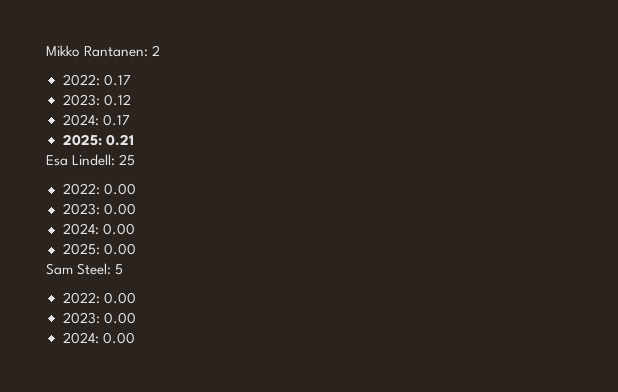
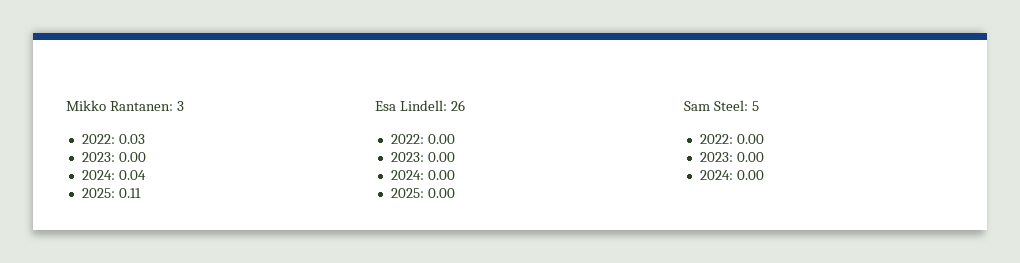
- Mikko Rantanen: 2
- 2022: 0.17
- 2023: 0.12
- 2024: 0.17
- 2025: 0.21
+ Mikko Rantanen: 3
+ 2022: 0.03
+ 2023: 0.00
+ 2024: 0.04
+ 2025: 0.11
- Esa Lindell: 25
+ Esa Lindell: 26

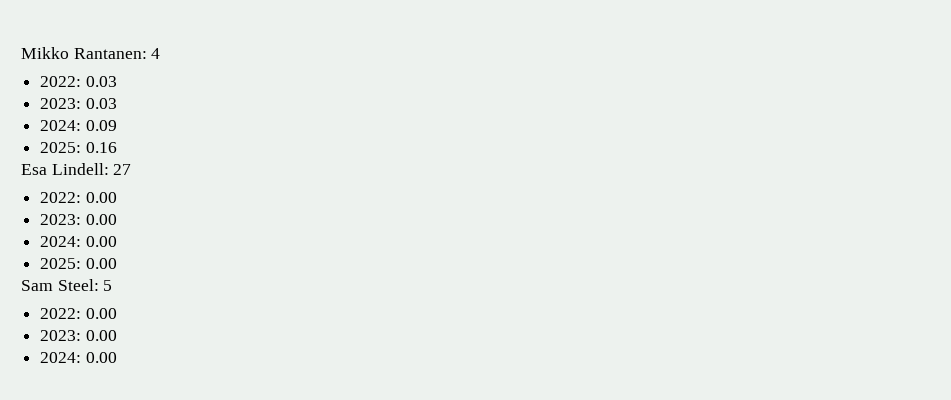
- Mikko Rantanen: 3
+ Mikko Rantanen: 4
  2022: 0.03
- 2023: 0.00
- 2024: 0.04
- 2025: 0.11
+ 2023: 0.03
+ 2024: 0.09
+ 2025: 0.16
- Esa Lindell: 26
+ Esa Lindell: 27

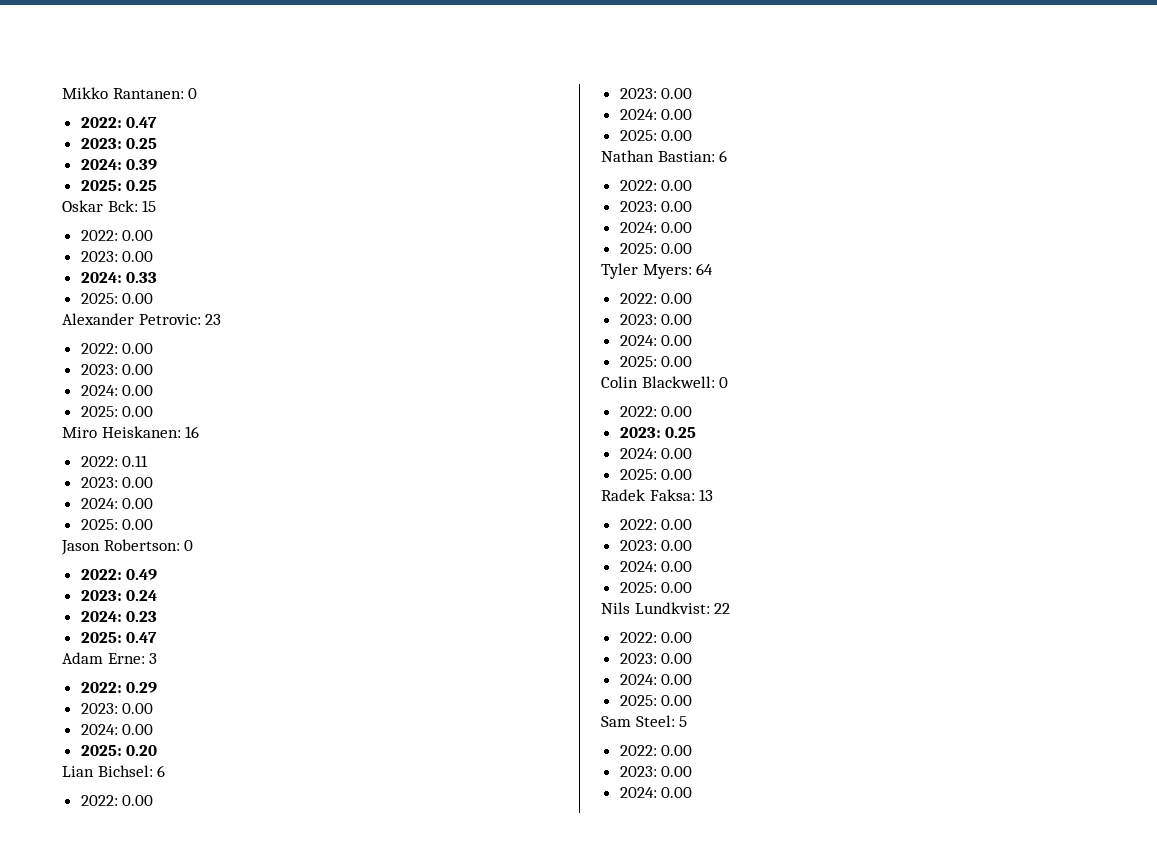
- Mikko Rantanen: 4
- 2022: 0.03
- 2023: 0.03
- 2024: 0.09
- 2025: 0.16
- Esa Lindell: 27
+ Mikko Rantanen: 0
+ 2022: 0.47
+ 2023: 0.25
+ 2024: 0.39
+ 2025: 0.25
+ Oskar Bck: 15
+ 2022: 0.00
+ 2023: 0.00
+ 2024: 0.33
+ 2025: 0.00
+ Alexander Petrovic: 23
+ 2022: 0.00
+ 2023: 0.00
+ 2024: 0.00
+ 2025: 0.00
+ Miro Heiskanen: 16
+ 2022: 0.11
+ 2023: 0.00
+ 2024: 0.00
+ 2025: 0.00
+ Jason Robertson: 0
+ 2022: 0.49
+ 2023: 0.24
+ 2024: 0.23
+ 2025: 0.47
+ Adam Erne: 3
+ 2022: 0.29
+ 2023: 0.00
+ 2024: 0.00
+ 2025: 0.20
+ Lian Bichsel: 6
+ 2022: 0.00
+ 2023: 0.00
+ 2024: 0.00
+ 2025: 0.00
+ Nathan Bastian: 6
+ 2022: 0.00
+ 2023: 0.00
+ 2024: 0.00
+ 2025: 0.00
+ Tyler Myers: 64
+ 2022: 0.00
+ 2023: 0.00
+ 2024: 0.00
+ 2025: 0.00
+ Colin Blackwell: 0
+ 2022: 0.00
+ 2023: 0.25
+ 2024: 0.00
+ 2025: 0.00
+ Radek Faksa: 13
+ 2022: 0.00
+ 2023: 0.00
+ 2024: 0.00
+ 2025: 0.00
+ Nils Lundkvist: 22

